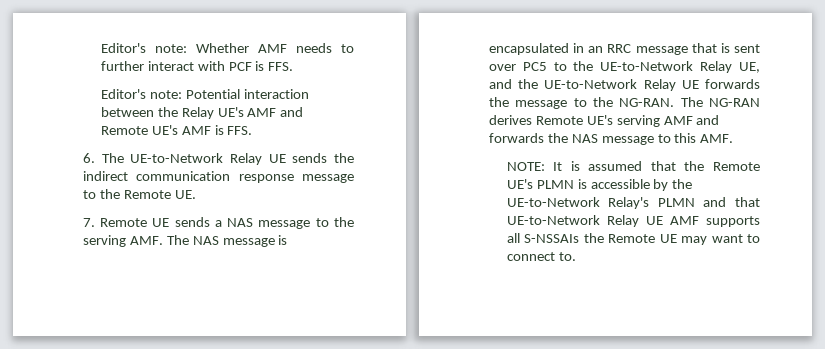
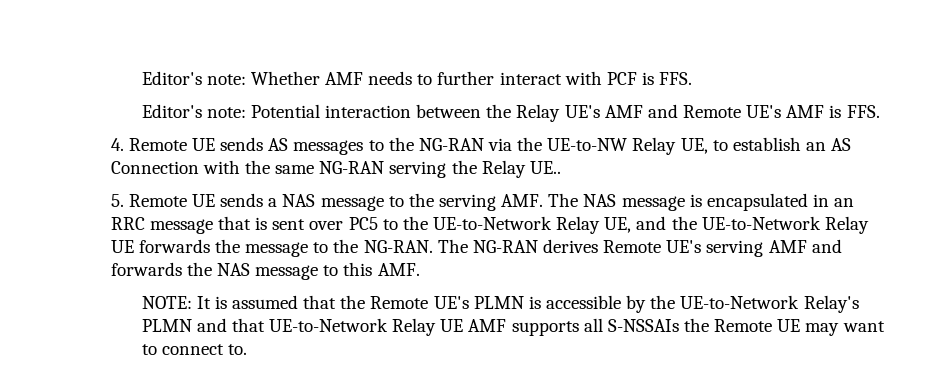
- 6. The UE-to-Network Relay UE sends the indirect communication response message to the Remote UE.
- 7. Remote UE sends a NAS message to the serving AMF. The NAS message is encapsulated in an RRC message that is sent over PC5 to the UE-to-Network Relay UE, and the UE-to-Network Relay UE forwards the message to the NG-RAN.
+ 4. Remote UE sends AS messages to the NG-RAN via the UE-to-NW Relay UE, to establish an AS Connection with the same NG-RAN serving the Relay UE..
+ 5. Remote UE sends a NAS message to the serving AMF. The NAS message is encapsulated in an RRC message that is sent over PC5 to the UE-to-Network Relay UE, and the UE-to-Network Relay UE forwards the message to the NG-RAN.

